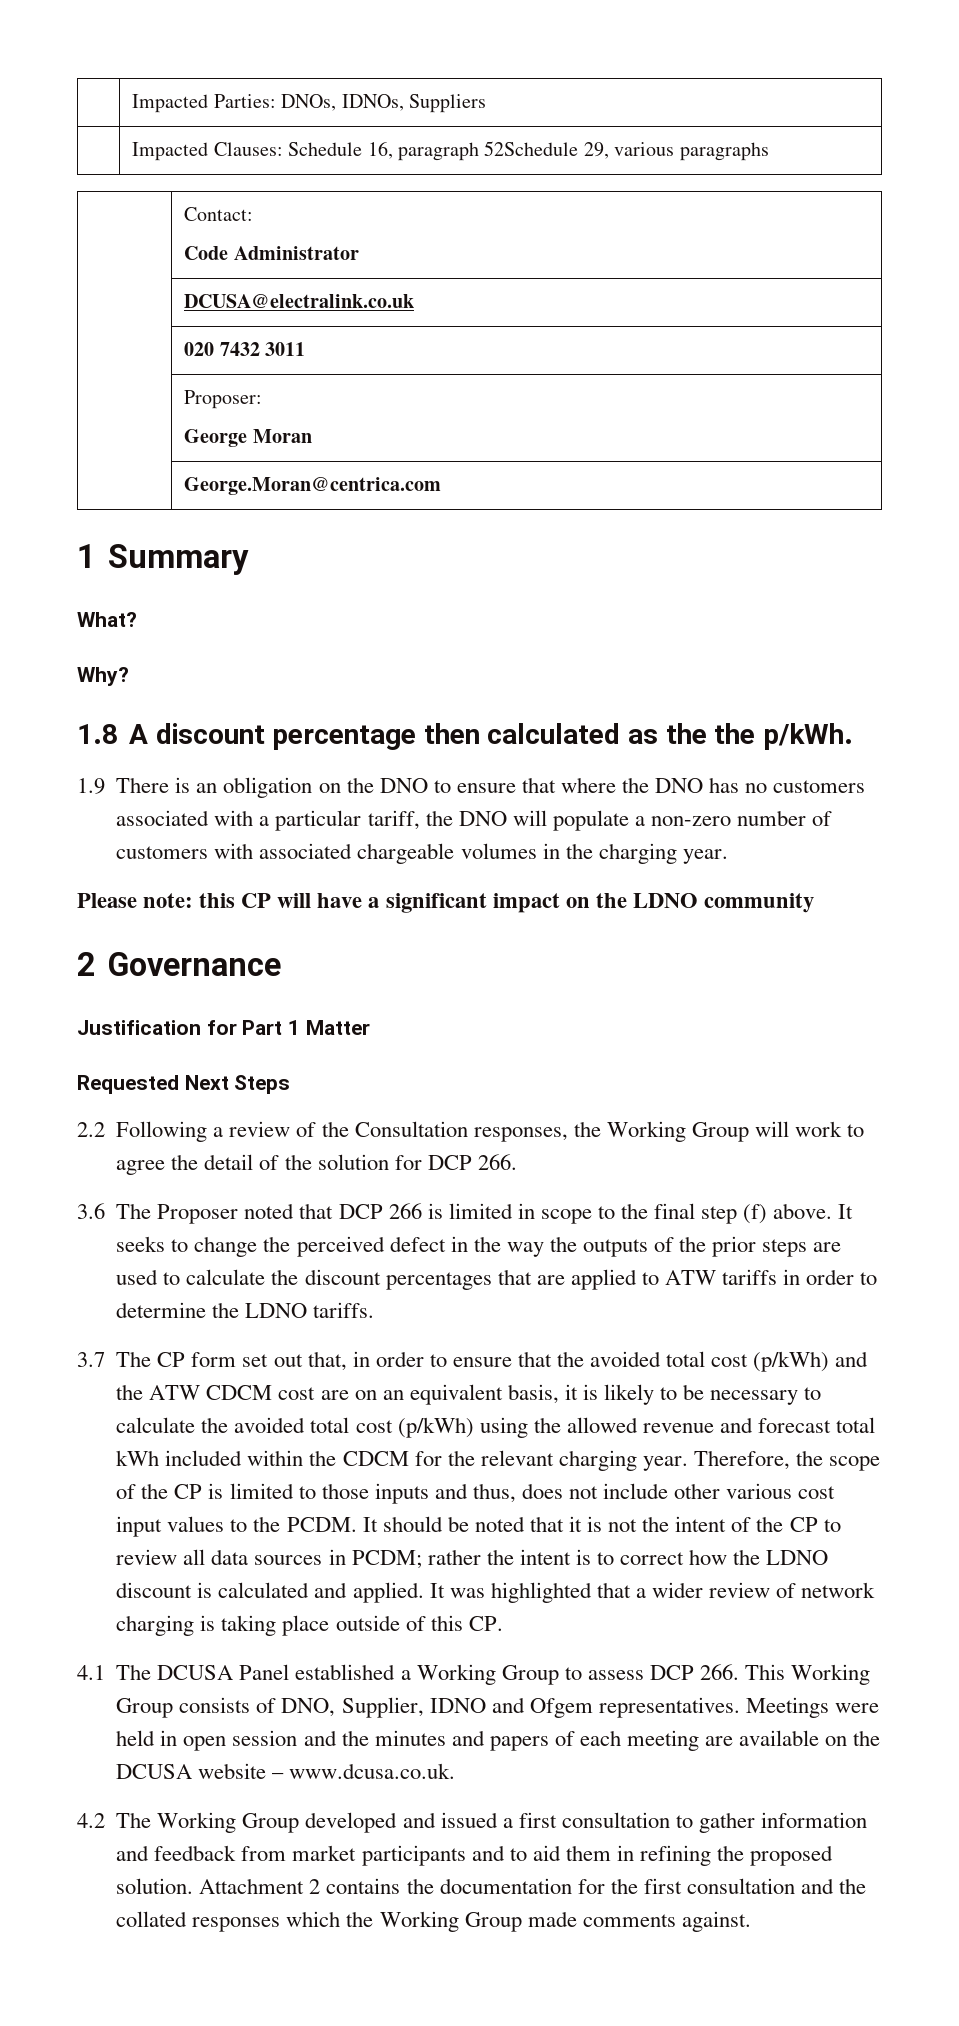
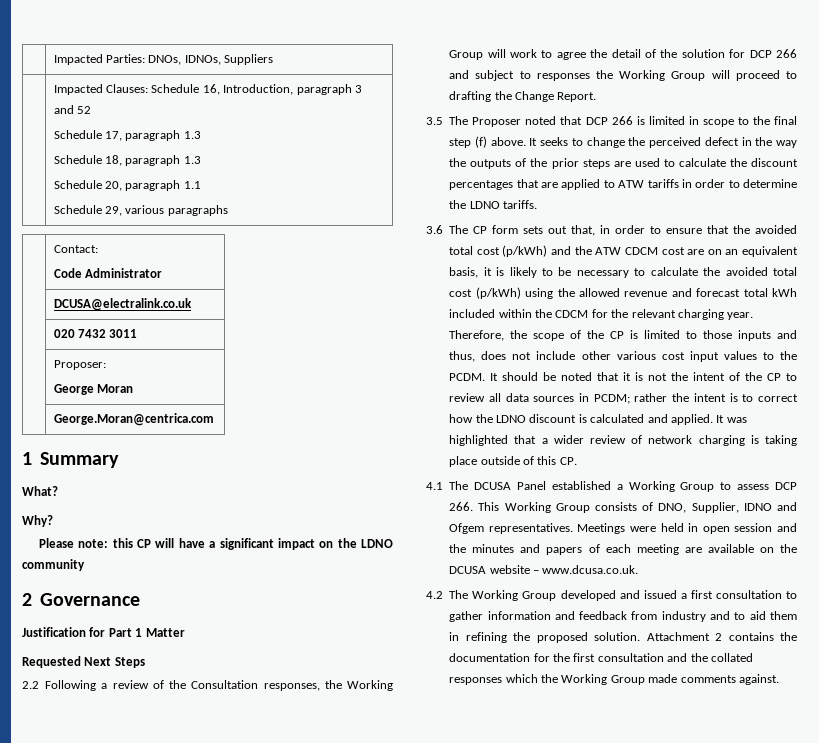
- | Impacted Clauses: Schedule 16, paragraph 52Schedule 29, various paragraphs
+ | Impacted Clauses: Schedule 16, Introduction, paragraph 3 and 52
+ Schedule 17, paragraph 1.3
+ Schedule 18, paragraph 1.3
+ Schedule 20, paragraph 1.1
+ Schedule 29, various paragraphs
- 1.8 A discount percentage then calculated as the the p/kWh.
- 1.9 There is an obligation on the DNO to ensure that where the DNO has no customers associated with a particular tariff, the DNO will populate a non-zero number of customers with associated chargeable volumes in the charging year.
- 2.2 Following a review of the Consultation responses, the Working Group will work to agree the detail of the solution for DCP 266.
- 3.6 The Proposer noted that DCP 266 is limited in scope to the final step (f) above.
+ 2.2 Following a review of the Consultation responses, the Working Group will work to agree the detail of the solution for DCP 266 and subject to responses the Working Group will proceed to drafting the Change Report.
+ 3.5 The Proposer noted that DCP 266 is limited in scope to the final step (f) above.
- 3.7 The CP form set out that, in order to ensure that the avoided total cost (p/kWh) and the ATW CDCM cost are on an equivalent basis, it is likely to be necessary to calculate the avoided total cost (p/kWh) using the allowed revenue and forecast total kWh included within the CDCM for the relevant charging year.
+ 3.6 The CP form sets out that, in order to ensure that the avoided total cost (p/kWh) and the ATW CDCM cost are on an equivalent basis, it is likely to be necessary to calculate the avoided total cost (p/kWh) using the allowed revenue and forecast total kWh included within the CDCM for the relevant charging year.
- 4.2 The Working Group developed and issued a first consultation to gather information and feedback from market participants and to aid them in refining the proposed solution.
+ 4.2 The Working Group developed and issued a first consultation to gather information and feedback from industry and to aid them in refining the proposed solution.

